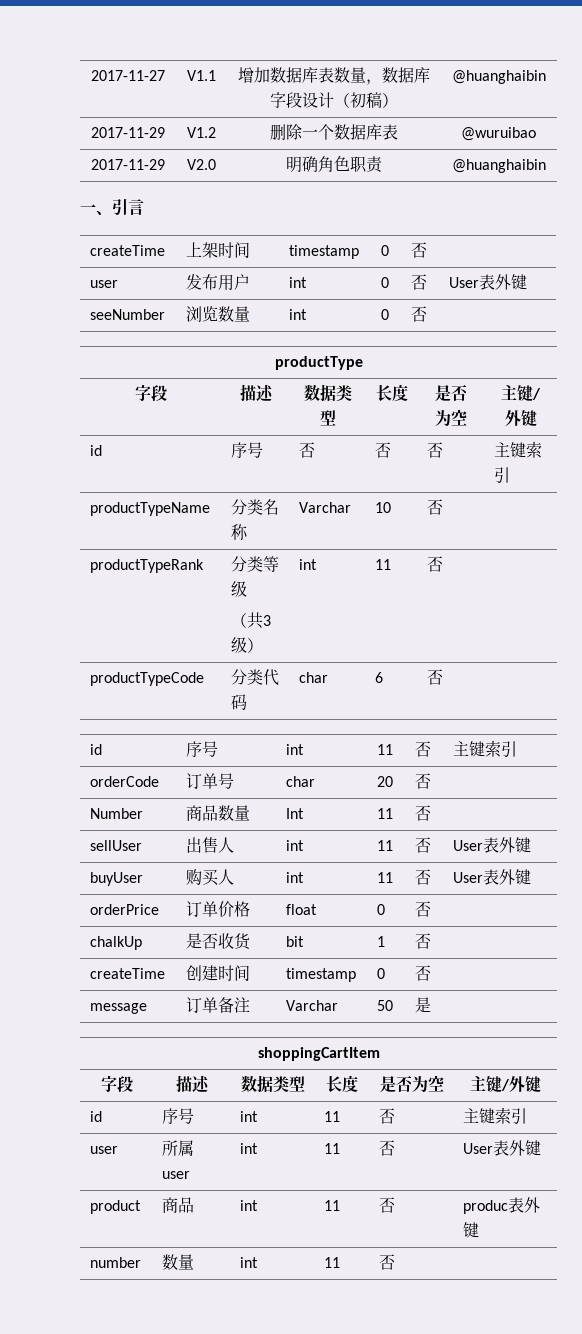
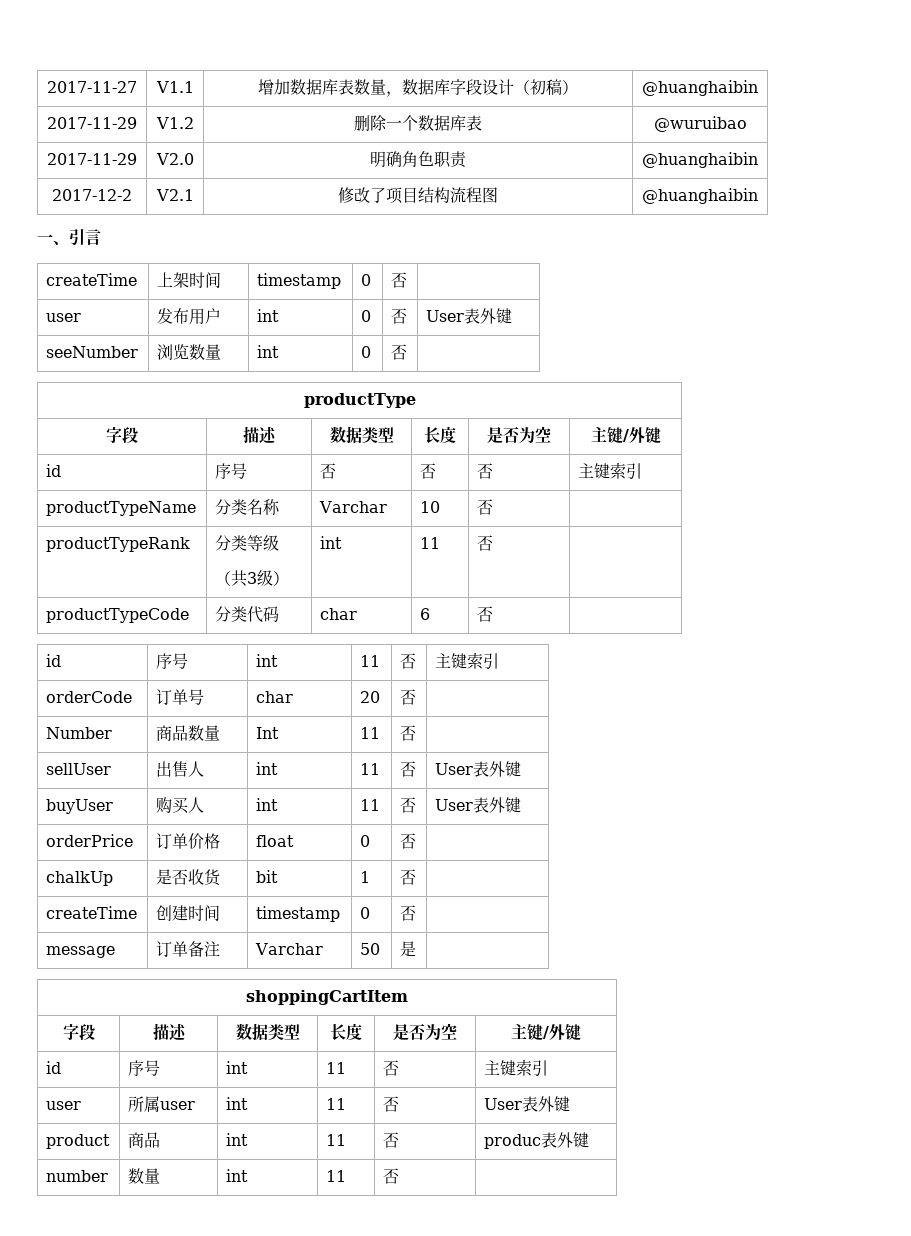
+ 2017-12-2 | V2.1 | 修改了项目结构流程图 | @huanghaibin

